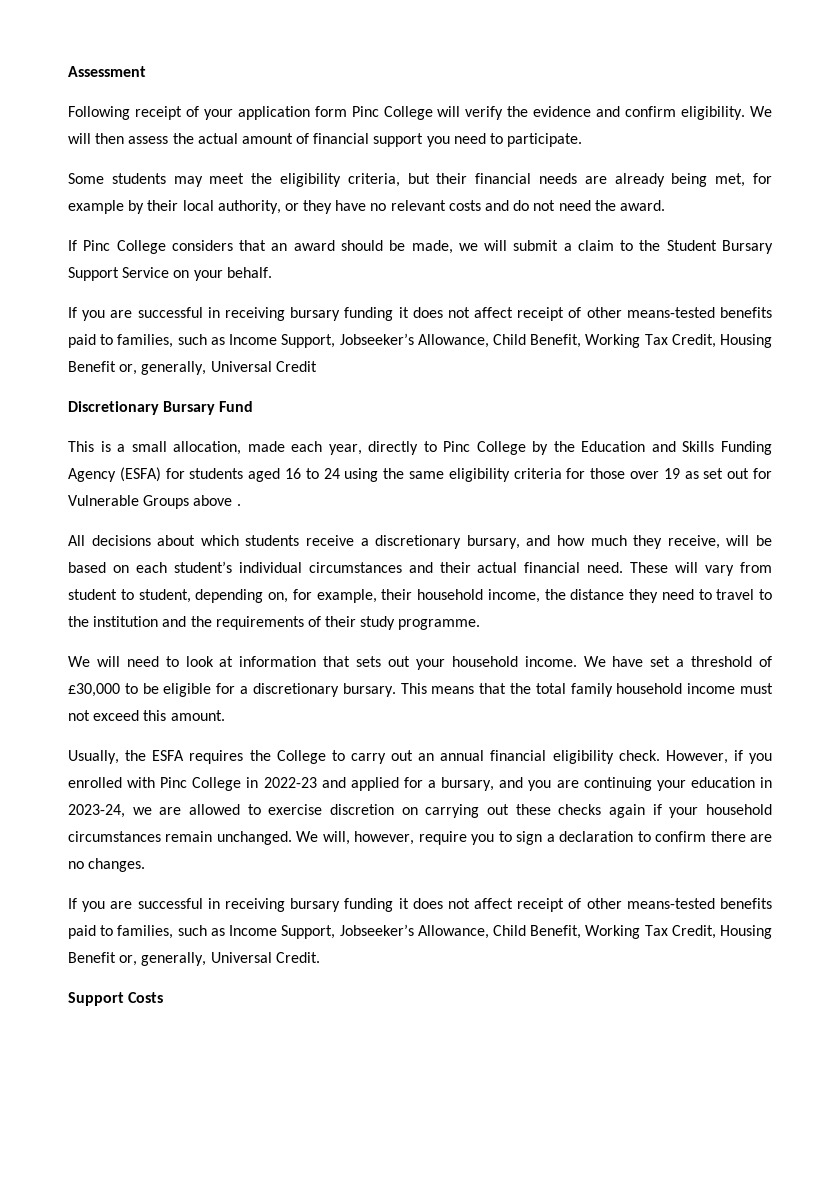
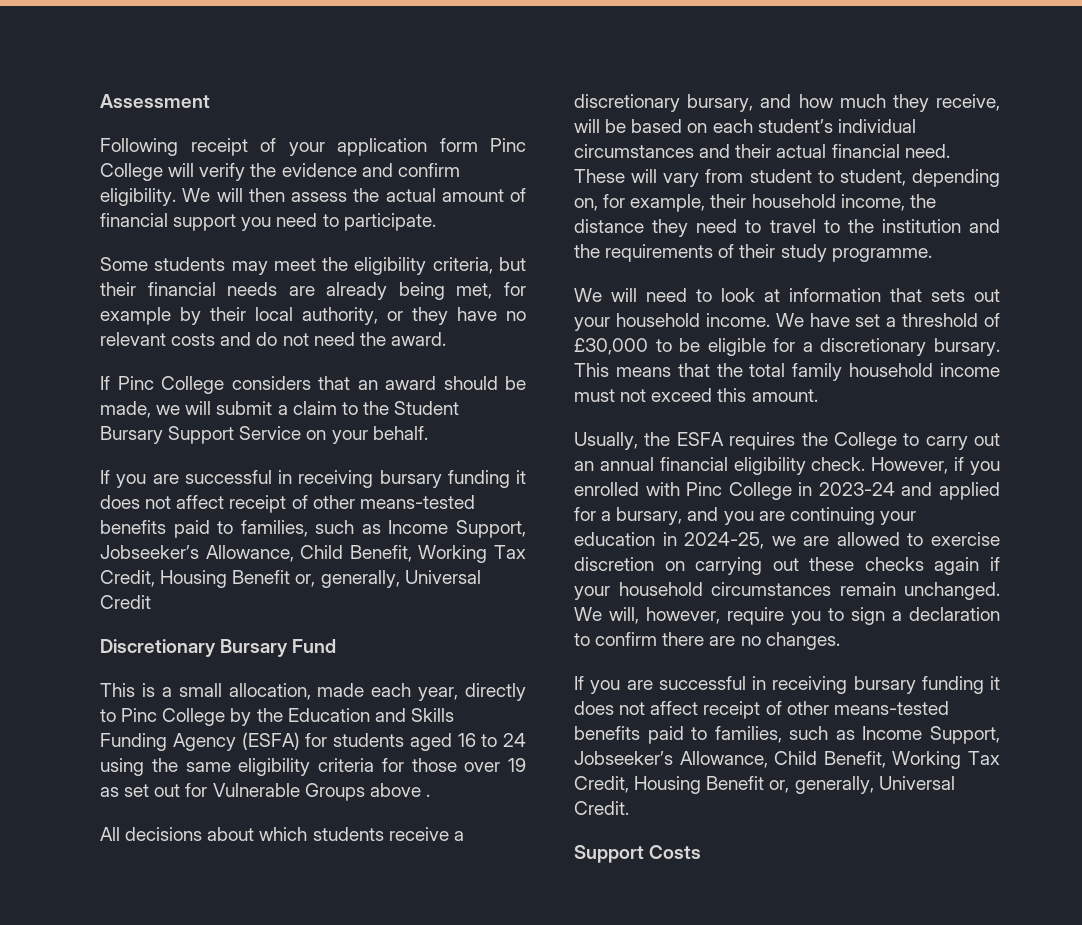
- However, if you enrolled with Pinc College in 2022-23 and applied for a bursary, and you are continuing your education in 2023-24, we are allowed to exercise discretion on carrying out these checks again if your household circumstances remain unchanged.
+ However, if you enrolled with Pinc College in 2023-24 and applied for a bursary, and you are continuing your education in 2024-25, we are allowed to exercise discretion on carrying out these checks again if your household circumstances remain unchanged.

